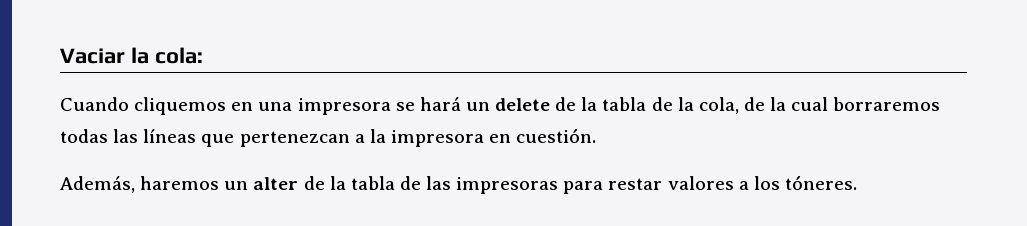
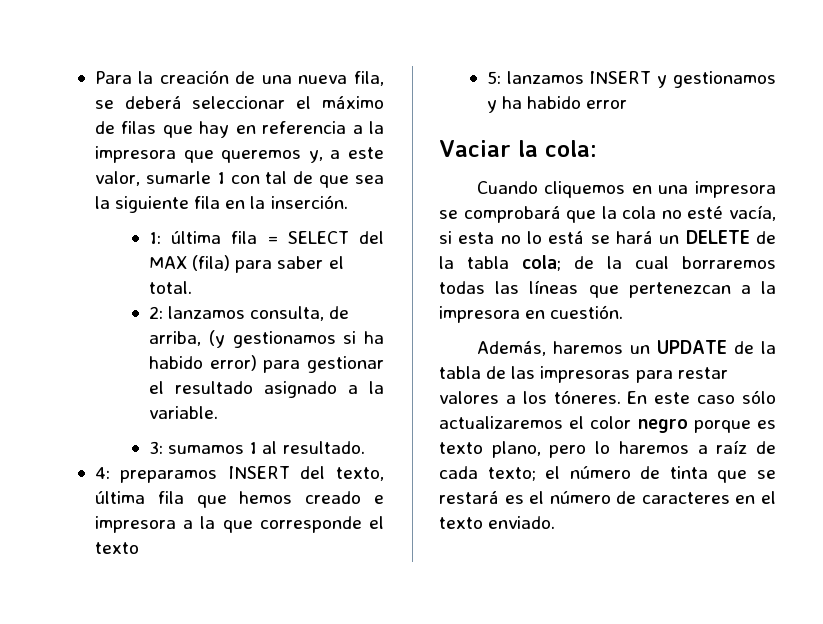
+ Para la creación de una nueva fila, se deberá seleccionar el máximo de filas que hay en referencia a la impresora que queremos y, a este valor, sumarle 1 con tal de que sea la siguiente fila en la inserción.
+ 1: última fila = SELECT del MAX (fila) para saber el total.
+ 2: lanzamos consulta, de arriba, (y gestionamos si ha habido error) para gestionar el resultado asignado a la variable.
+ 3: sumamos 1 al resultado.
+ 4: preparamos INSERT del texto, última fila que hemos creado e impresora a la que corresponde el texto
+ 5: lanzamos INSERT y gestionamos y ha habido error
- Cuando cliquemos en una impresora se hará un delete de la tabla de la cola, de la cual borraremos todas las líneas que pertenezcan a la impresora en cuestión.
+ Cuando cliquemos en una impresora se comprobará que la cola no esté vacía, si esta no lo está se hará un DELETE de la tabla cola; de la cual borraremos todas las líneas que pertenezcan a la impresora en cuestión.
- Además, haremos un alter de la tabla de las impresoras para restar valores a los tóneres.
+ Además, haremos un UPDATE de la tabla de las impresoras para restar valores a los tóneres.
+ En este caso sólo actualizaremos el color negro porque es texto plano, pero lo haremos a raíz de cada texto; el número de tinta que se restará es el número de caracteres en el texto enviado.

